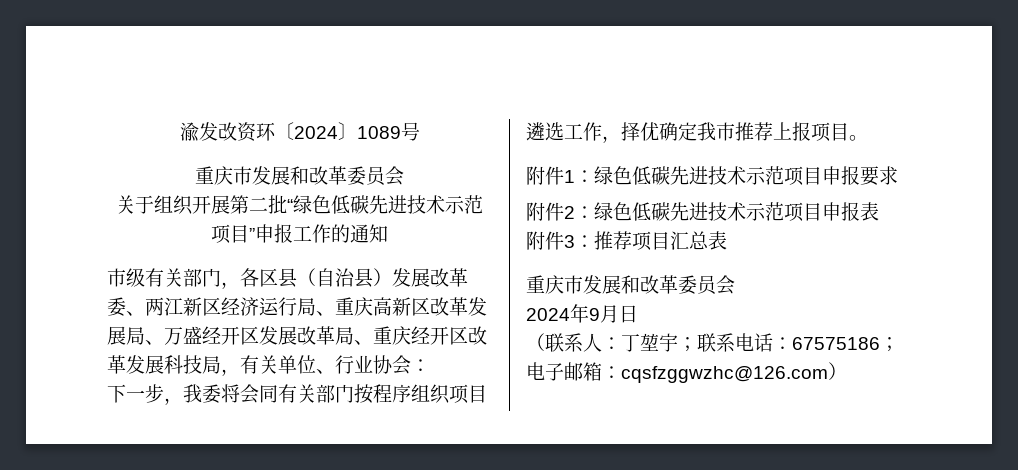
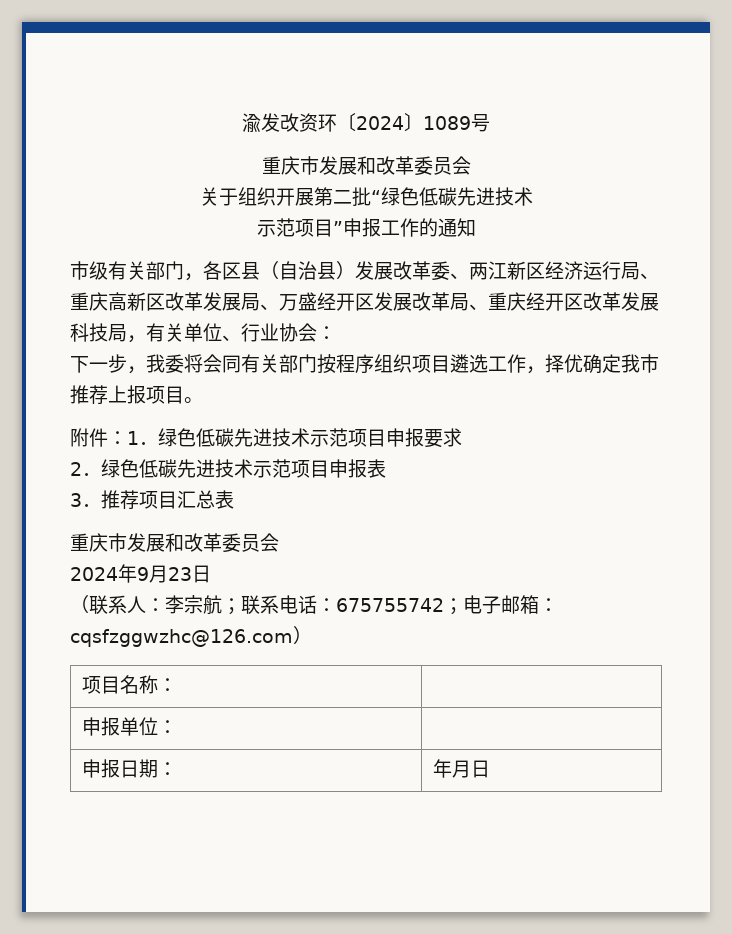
- 关于组织开展第二批“绿色低碳先进技术示范项目”申报工作的通知
+ 关于组织开展第二批“绿色低碳先进技术
+ 示范项目”申报工作的通知
- 附件1：绿色低碳先进技术示范项目申报要求
+ 附件：1．绿色低碳先进技术示范项目申报要求
- 附件2：绿色低碳先进技术示范项目申报表
+ 2．绿色低碳先进技术示范项目申报表
- 附件3：推荐项目汇总表
+ 3．推荐项目汇总表
- 2024年9月日
+ 2024年9月23日
- （联系人：丁堃宇；联系电话：67575186；电子邮箱：cqsfzggwzhc@126.com）
+ （联系人：李宗航；联系电话：675755742；电子邮箱：cqsfzggwzhc@126.com）
+ 项目名称： |
+ 申报单位： |
+ 申报日期： | 年月日

